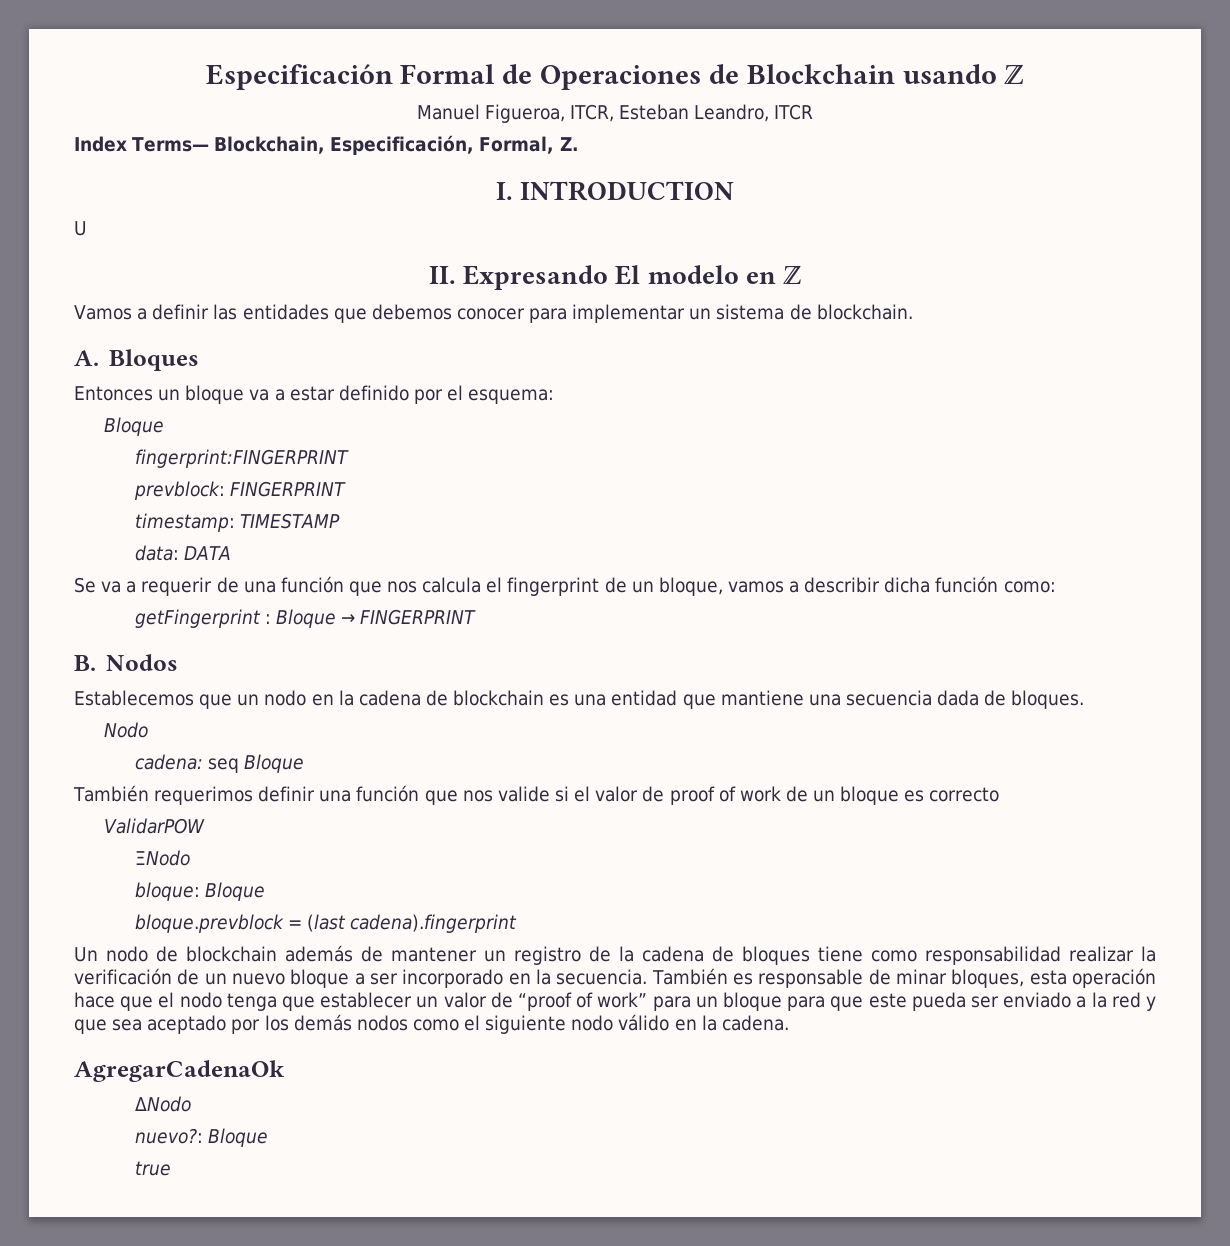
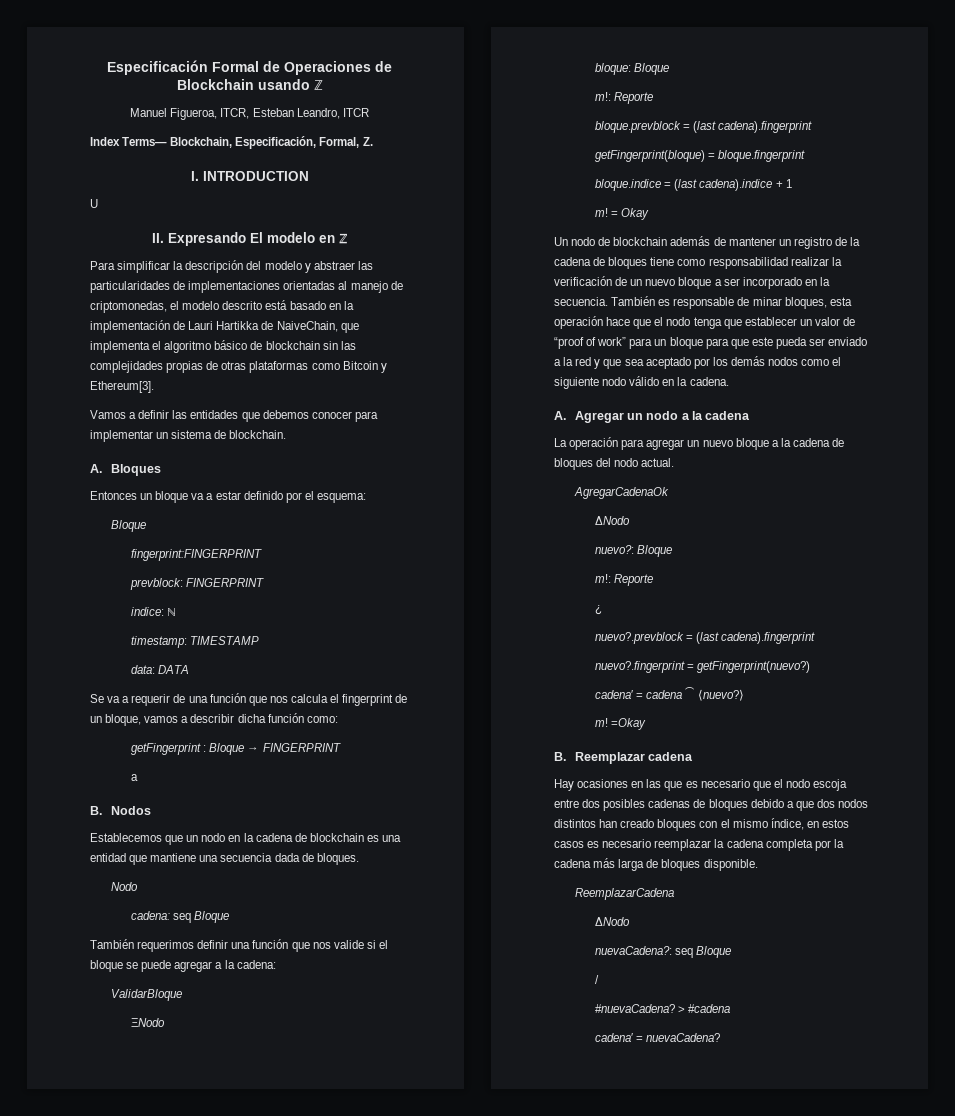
+ Para simplificar la descripción del modelo y abstraer las particularidades de implementaciones orientadas al manejo de criptomonedas, el modelo descrito está basado en la implementación de Lauri Hartikka de NaiveChain, que implementa el algoritmo básico de blockchain sin las complejidades propias de otras plataformas como Bitcoin y Ethereum[3].
+ indice: ℕ
  getFingerprint : Bloque → FINGERPRINT
+ a
- También requerimos definir una función que nos valide si el valor de proof of work de un bloque es correcto
- ValidarPOW
+ También requerimos definir una función que nos valide si el bloque se puede agregar a la cadena:
+ ValidarBloque
  bloque: Bloque
+ m!: Reporte
+ getFingerprint(bloque) = bloque.fingerprint
+ bloque.indice = (last cadena).indice + 1
+ m! = Okay
+ A. Agregar un nodo a la cadena
+ La operación para agregar un nuevo bloque a la cadena de bloques del nodo actual.
  AgregarCadenaOk
  ΔNodo
  nuevo?: Bloque
- true
+ m!: Reporte
+ ¿
+ nuevo?.prevblock = (last cadena).fingerprint
+ nuevo?.fingerprint = getFingerprint(nuevo?)
+ cadena′ = cadena ⁀ ⟨nuevo?⟩
+ m! =Okay
+ B. Reemplazar cadena
+ Hay ocasiones en las que es necesario que el nodo escoja entre dos posibles cadenas de bloques debido a que dos nodos distintos han creado bloques con el mismo índice, en estos casos es necesario reemplazar la cadena completa por la cadena más larga de bloques disponible.
+ ReemplazarCadena
+ ΔNodo
+ nuevaCadena?: seq Bloque
+ /
+ #nuevaCadena? > #cadena
+ cadena′ = nuevaCadena?

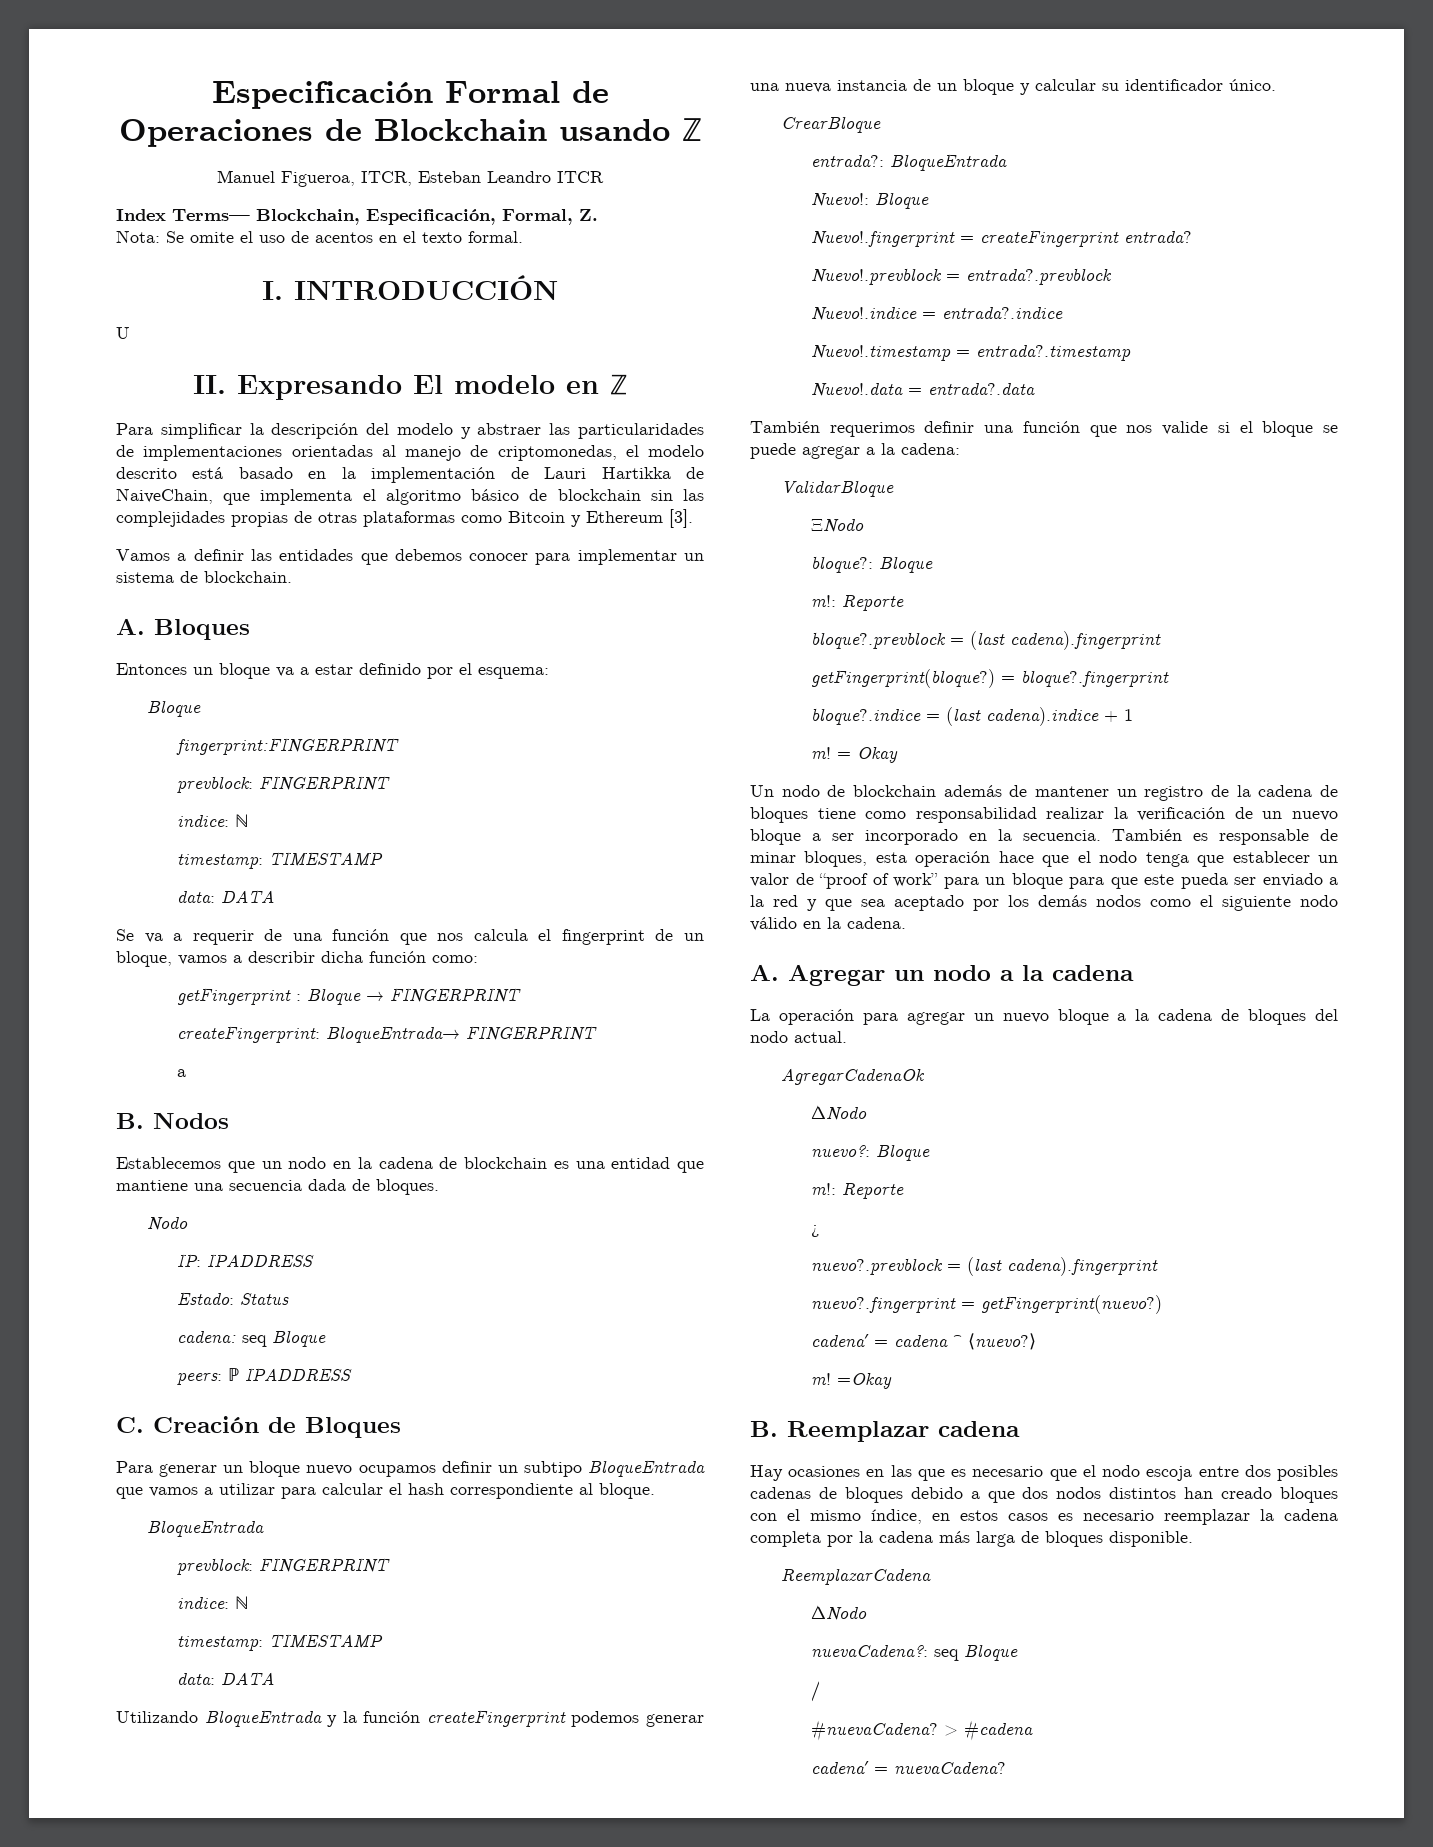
- Manuel Figueroa, ITCR, Esteban Leandro, ITCR
+ Manuel Figueroa, ITCR, Esteban Leandro ITCR
+ Nota: Se omite el uso de acentos en el texto formal.
- I. INTRODUCTION
+ I. INTRODUCCIÓN
- Para simplificar la descripción del modelo y abstraer las particularidades de implementaciones orientadas al manejo de criptomonedas, el modelo descrito está basado en la implementación de Lauri Hartikka de NaiveChain, que implementa el algoritmo básico de blockchain sin las complejidades propias de otras plataformas como Bitcoin y Ethereum[3].
+ Para simplificar la descripción del modelo y abstraer las particularidades de implementaciones orientadas al manejo de criptomonedas, el modelo descrito está basado en la implementación de Lauri Hartikka de NaiveChain, que implementa el algoritmo básico de blockchain sin las complejidades propias de otras plataformas como Bitcoin y Ethereum [3].
+ createFingerprint: BloqueEntrada→ FINGERPRINT
+ IP: IPADDRESS
+ Estado: Status
+ peers: ℙ IPADDRESS
+ C. Creación de Bloques
+ Para generar un bloque nuevo ocupamos definir un subtipo BloqueEntrada que vamos a utilizar para calcular el hash correspondiente al bloque.
+ BloqueEntrada
+ prevblock: FINGERPRINT
+ indice: ℕ
+ timestamp: TIMESTAMP
+ data: DATA
+ Utilizando BloqueEntrada y la función createFingerprint podemos generar una nueva instancia de un bloque y calcular su identificador único.
+ CrearBloque
+ entrada?: BloqueEntrada
+ Nuevo!: Bloque
+ Nuevo!.fingerprint = createFingerprint entrada?
+ Nuevo!.prevblock = entrada?.prevblock
+ Nuevo!.indice = entrada?.indice
+ Nuevo!.timestamp = entrada?.timestamp
+ Nuevo!.data = entrada?.data
- bloque: Bloque
+ bloque?: Bloque
  m!: Reporte
- bloque.prevblock = (last cadena).fingerprint
- getFingerprint(bloque) = bloque.fingerprint
- bloque.indice = (last cadena).indice + 1
+ bloque?.prevblock = (last cadena).fingerprint
+ getFingerprint(bloque?) = bloque?.fingerprint
+ bloque?.indice = (last cadena).indice + 1

